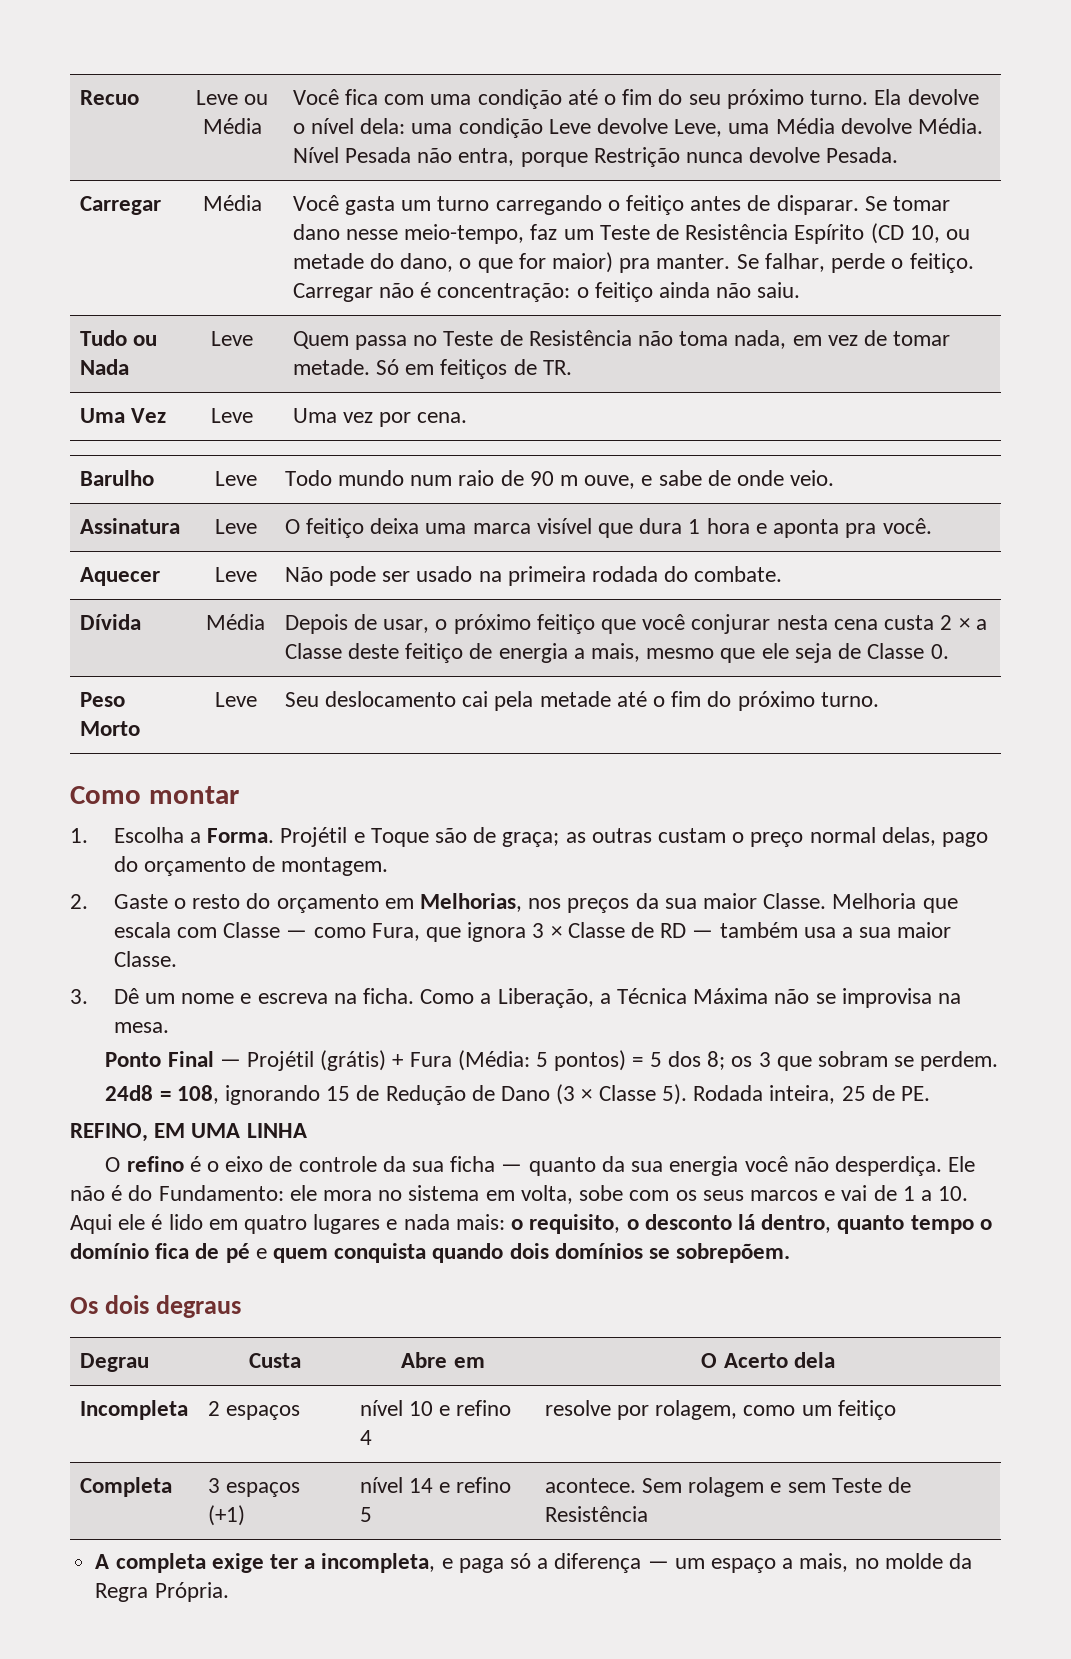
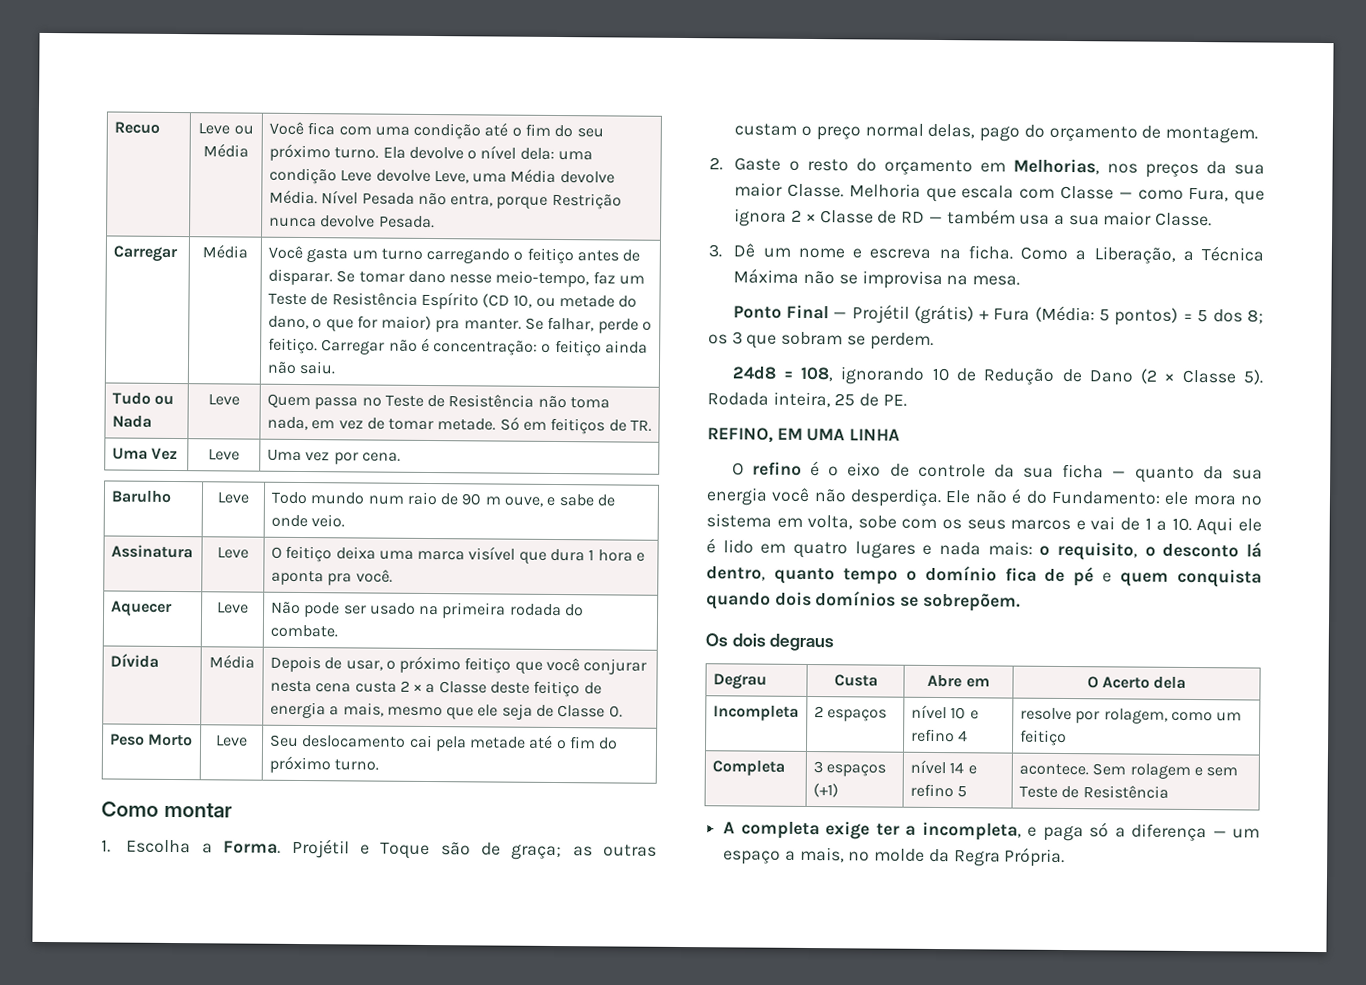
- Melhoria que escala com Classe — como Fura, que ignora 3 × Classe de RD — também usa a sua maior Classe.
+ Melhoria que escala com Classe — como Fura, que ignora 2 × Classe de RD — também usa a sua maior Classe.
- 24d8 = 108, ignorando 15 de Redução de Dano (3 × Classe 5).
+ 24d8 = 108, ignorando 10 de Redução de Dano (2 × Classe 5).

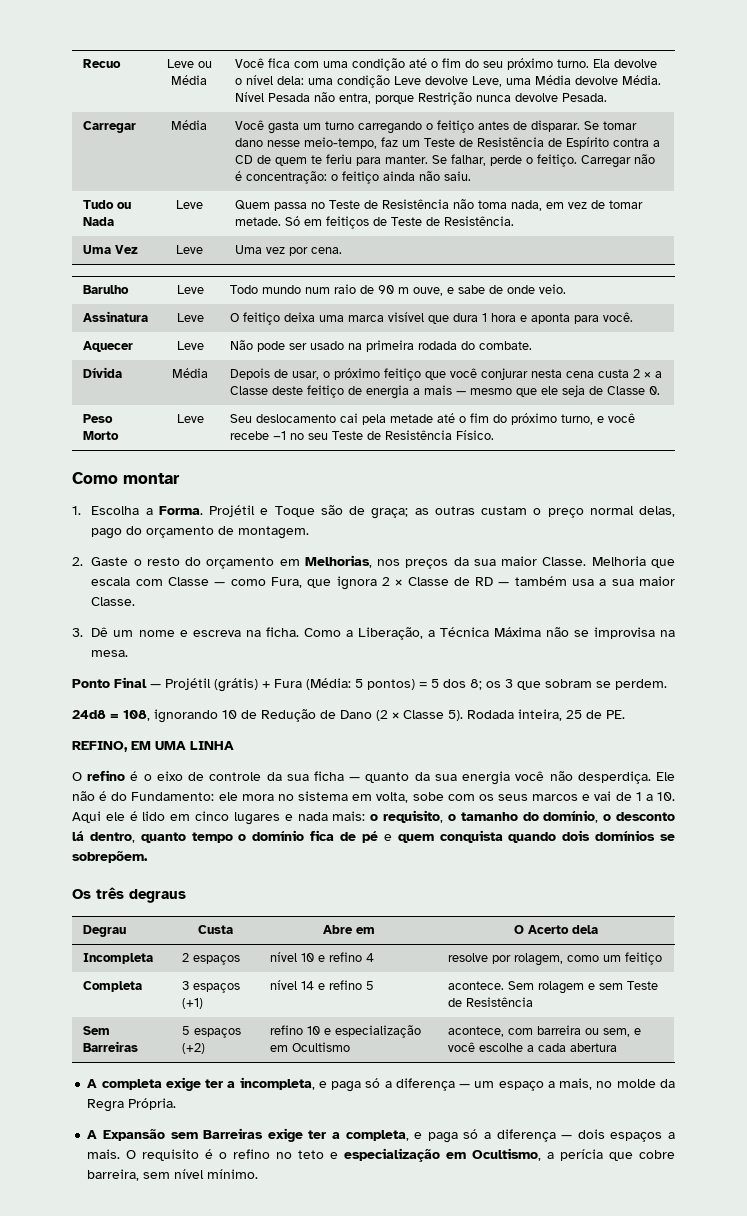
- Se tomar dano nesse meio-tempo, faz um Teste de Resistência Espírito (CD 10, ou metade do dano, o que for maior) pra manter.
+ Se tomar dano nesse meio-tempo, faz um Teste de Resistência de Espírito contra a CD de quem te feriu para manter.
- Tudo ou Nada | Leve | Quem passa no Teste de Resistência não toma nada, em vez de tomar metade. Só em feitiços de TR.
+ Tudo ou Nada | Leve | Quem passa no Teste de Resistência não toma nada, em vez de tomar metade. Só em feitiços de Teste de Resistência.
- Assinatura | Leve | O feitiço deixa uma marca visível que dura 1 hora e aponta pra você.
+ Assinatura | Leve | O feitiço deixa uma marca visível que dura 1 hora e aponta para você.
- Dívida | Média | Depois de usar, o próximo feitiço que você conjurar nesta cena custa 2 × a Classe deste feitiço de energia a mais, mesmo que ele seja de Classe 0.
+ Dívida | Média | Depois de usar, o próximo feitiço que você conjurar nesta cena custa 2 × a Classe deste feitiço de energia a mais — mesmo que ele seja de Classe 0.
- Peso Morto | Leve | Seu deslocamento cai pela metade até o fim do próximo turno.
+ Peso Morto | Leve | Seu deslocamento cai pela metade até o fim do próximo turno, e você recebe −1 no seu Teste de Resistência Físico.
- Ele não é do Fundamento: ele mora no sistema em volta, sobe com os seus marcos e vai de 1 a 10. Aqui ele é lido em quatro lugares e nada mais: o requisito, o desconto lá dentro, quanto tempo o domínio fica de pé e quem conquista quando dois domínios se sobrepõem.
+ Ele não é do Fundamento: ele mora no sistema em volta, sobe com os seus marcos e vai de 1 a 10. Aqui ele é lido em cinco lugares e nada mais: o requisito, o tamanho do domínio, o desconto lá dentro, quanto tempo o domínio fica de pé e quem conquista quando dois domínios se sobrepõem.
- Os dois degraus
+ Os três degraus
+ Sem Barreiras | 5 espaços (+2) | refino 10 e especialização em Ocultismo | acontece, com barreira ou sem, e você escolhe a cada abertura
+ A Expansão sem Barreiras exige ter a completa, e paga só a diferença — dois espaços a mais. O requisito é o refino no teto e especialização em Ocultismo, a perícia que cobre barreira, sem nível mínimo.

